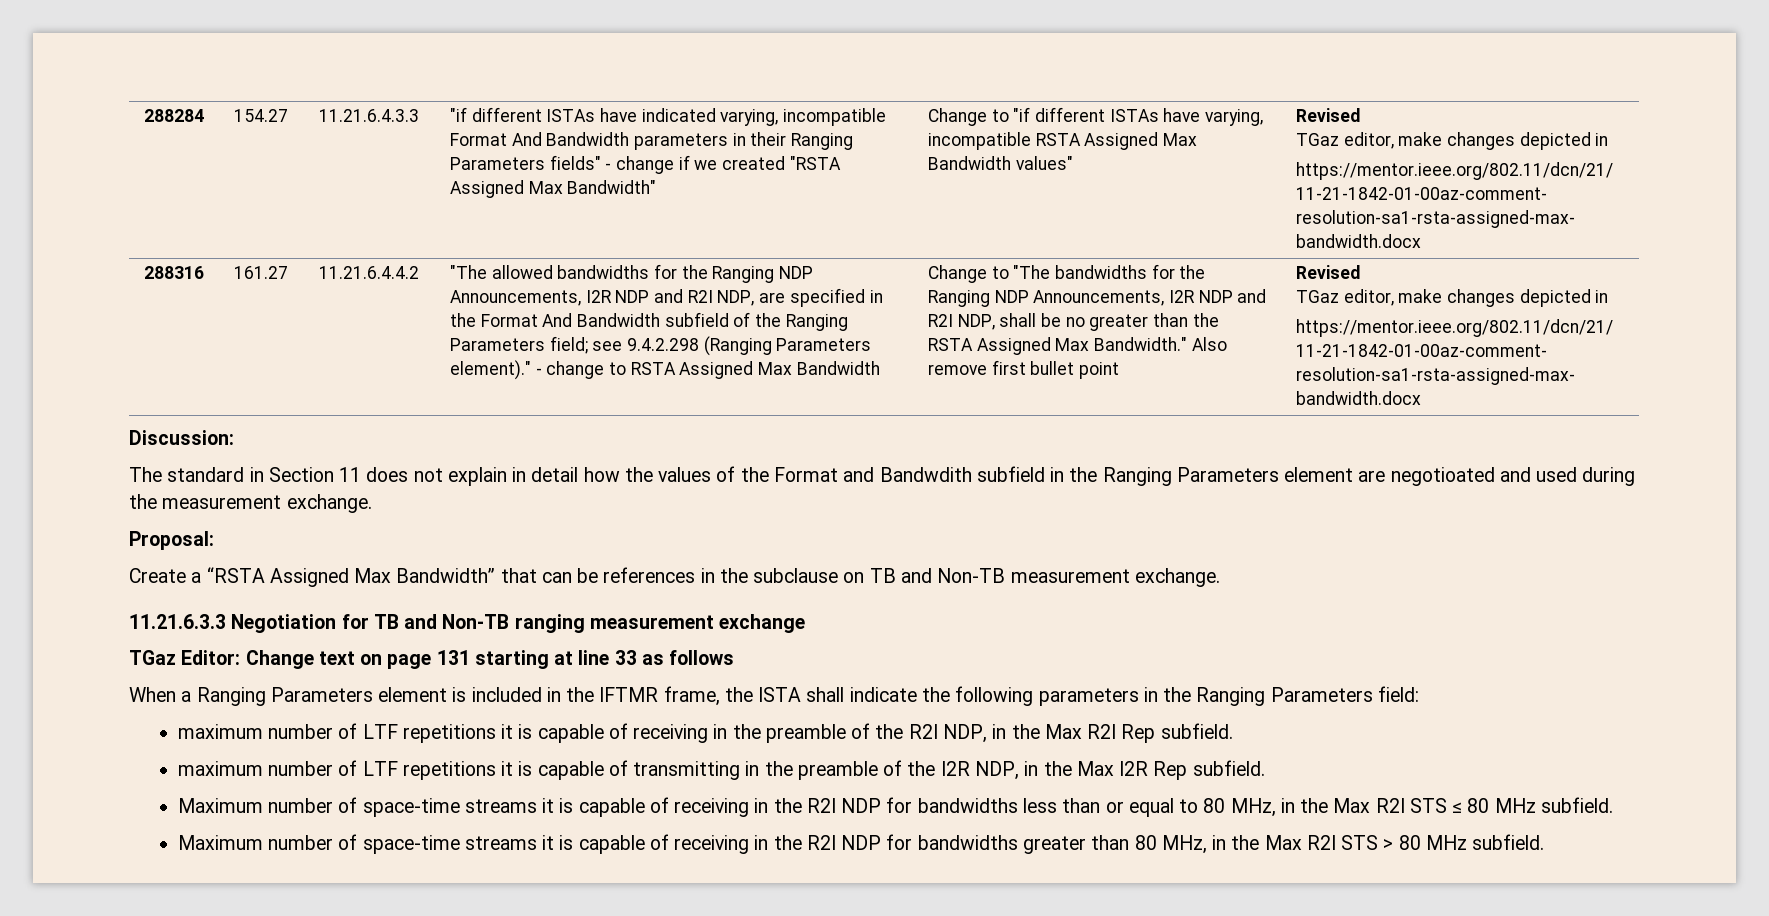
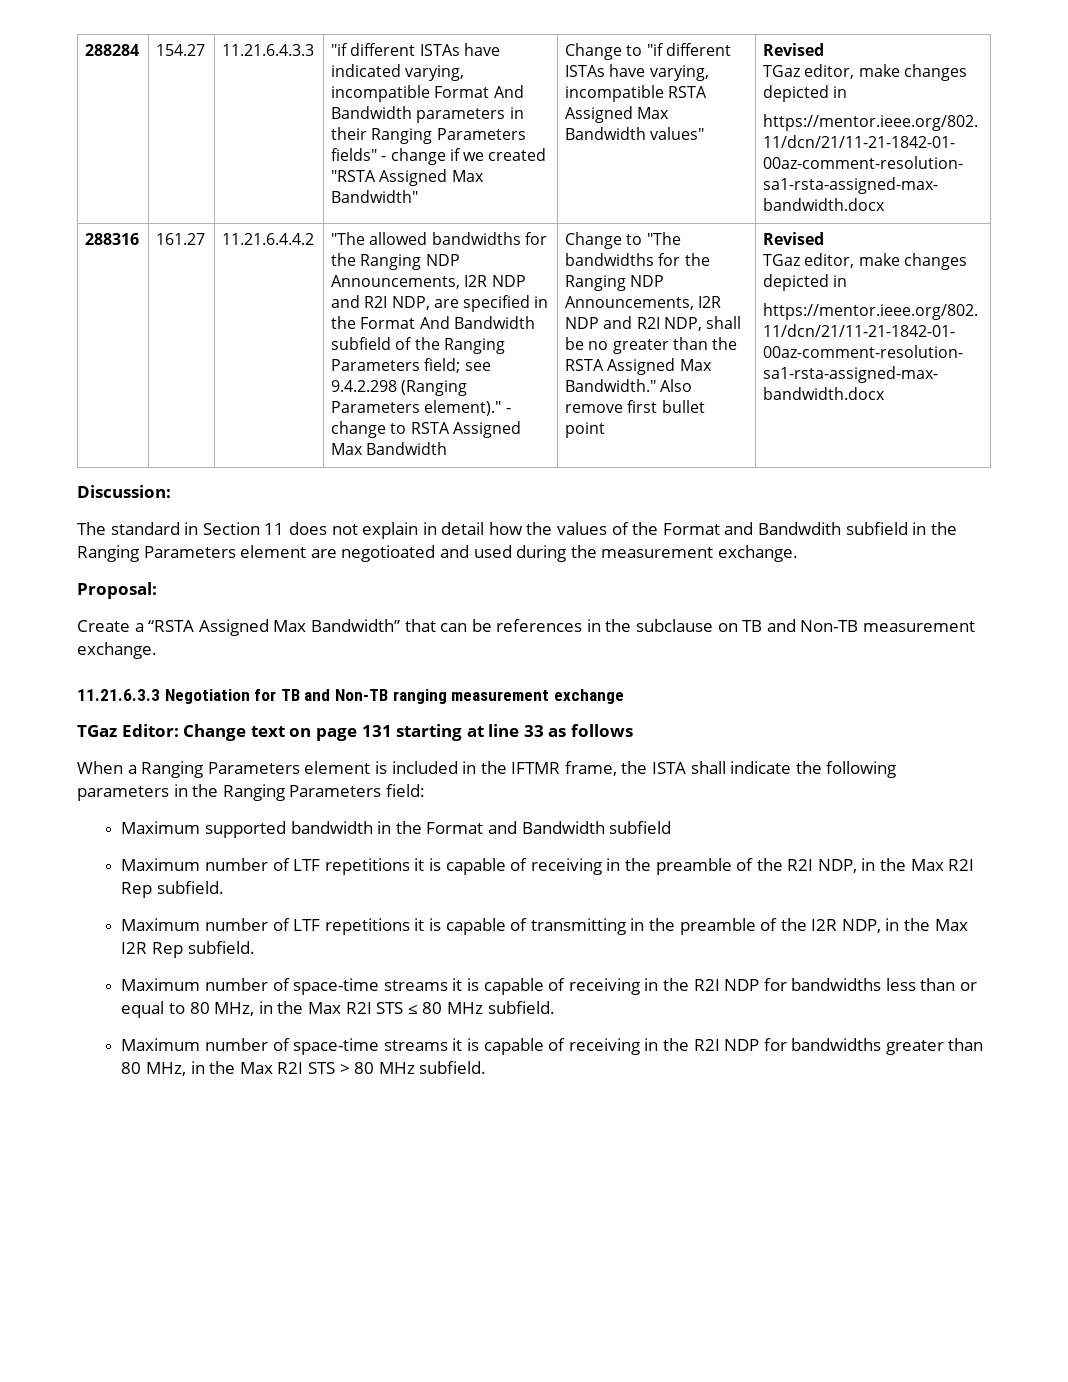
- maximum number of LTF repetitions it is capable of receiving in the preamble of the R2I NDP, in the Max R2I Rep subfield.
+ Maximum supported bandwidth in the Format and Bandwidth subfield
+ Maximum number of LTF repetitions it is capable of receiving in the preamble of the R2I NDP, in the Max R2I Rep subfield.
- maximum number of LTF repetitions it is capable of transmitting in the preamble of the I2R NDP, in the Max I2R Rep subfield.
+ Maximum number of LTF repetitions it is capable of transmitting in the preamble of the I2R NDP, in the Max I2R Rep subfield.

